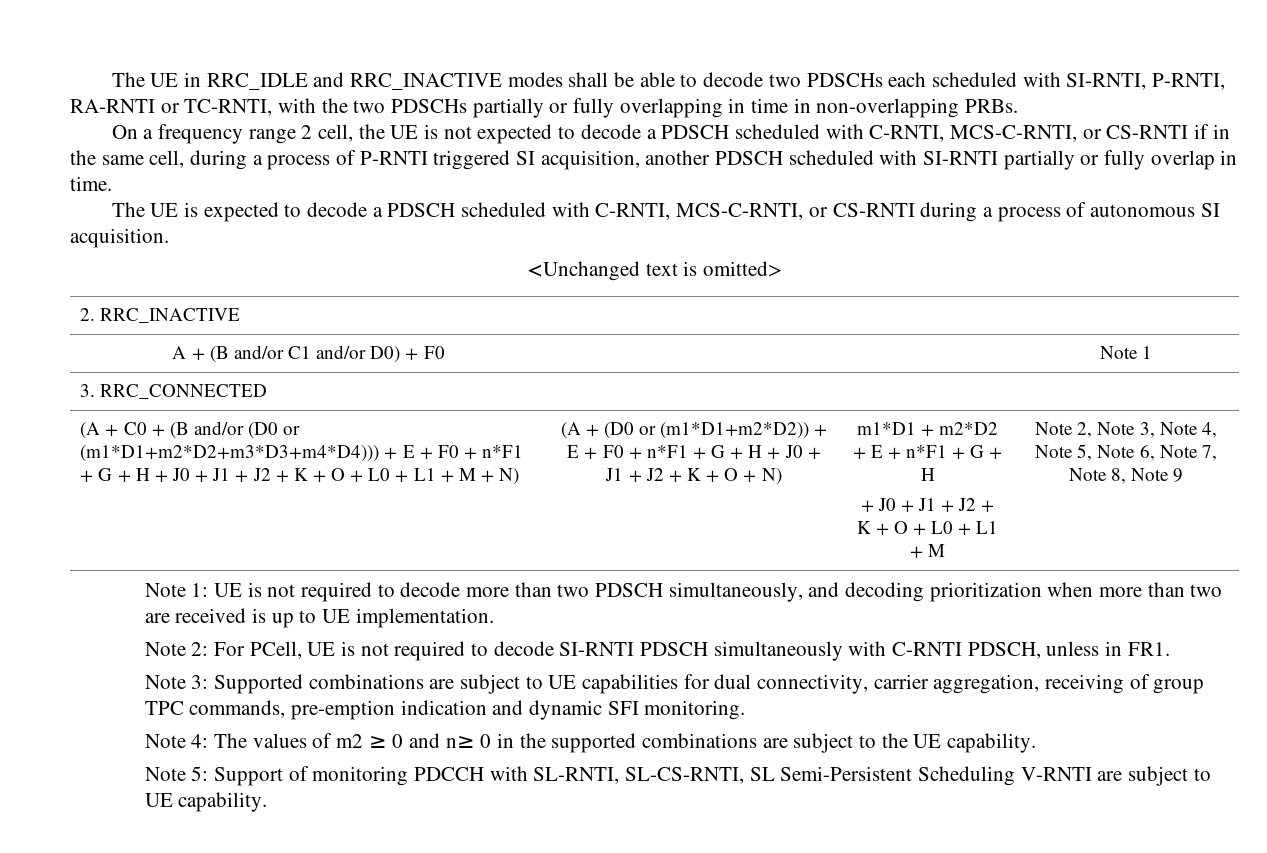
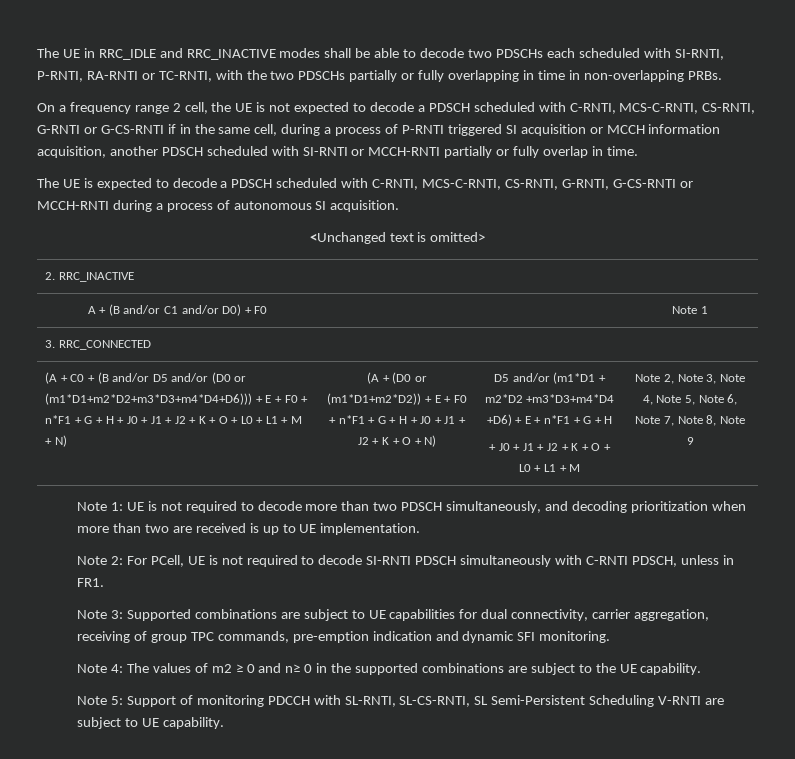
- On a frequency range 2 cell, the UE is not expected to decode a PDSCH scheduled with C-RNTI, MCS-C-RNTI, or CS-RNTI if in the same cell, during a process of P-RNTI triggered SI acquisition, another PDSCH scheduled with SI-RNTI partially or fully overlap in time.
+ On a frequency range 2 cell, the UE is not expected to decode a PDSCH scheduled with C-RNTI, MCS-C-RNTI, CS-RNTI, G-RNTI or G-CS-RNTI if in the same cell, during a process of P-RNTI triggered SI acquisition or MCCH information acquisition, another PDSCH scheduled with SI-RNTI or MCCH-RNTI partially or fully overlap in time.
- The UE is expected to decode a PDSCH scheduled with C-RNTI, MCS-C-RNTI, or CS-RNTI during a process of autonomous SI acquisition.
+ The UE is expected to decode a PDSCH scheduled with C-RNTI, MCS-C-RNTI, CS-RNTI, G-RNTI, G-CS-RNTI or MCCH-RNTI during a process of autonomous SI acquisition.
- (A + C0 + (B and/or (D0 or (m1*D1+m2*D2+m3*D3+m4*D4))) + E + F0 + n*F1 + G + H + J0 + J1 + J2 + K + O + L0 + L1 + M + N)
+ (A + C0 + (B and/or D5 and/or (D0 or (m1*D1+m2*D2+m3*D3+m4*D4+D6))) + E + F0 + n*F1 + G + H + J0 + J1 + J2 + K + O + L0 + L1 + M + N)
- m1*D1 + m2*D2 + E + n*F1 + G + H
+ D5 and/or (m1*D1 + m2*D2 +m3*D3+m4*D4 +D6) + E + n*F1 + G + H

